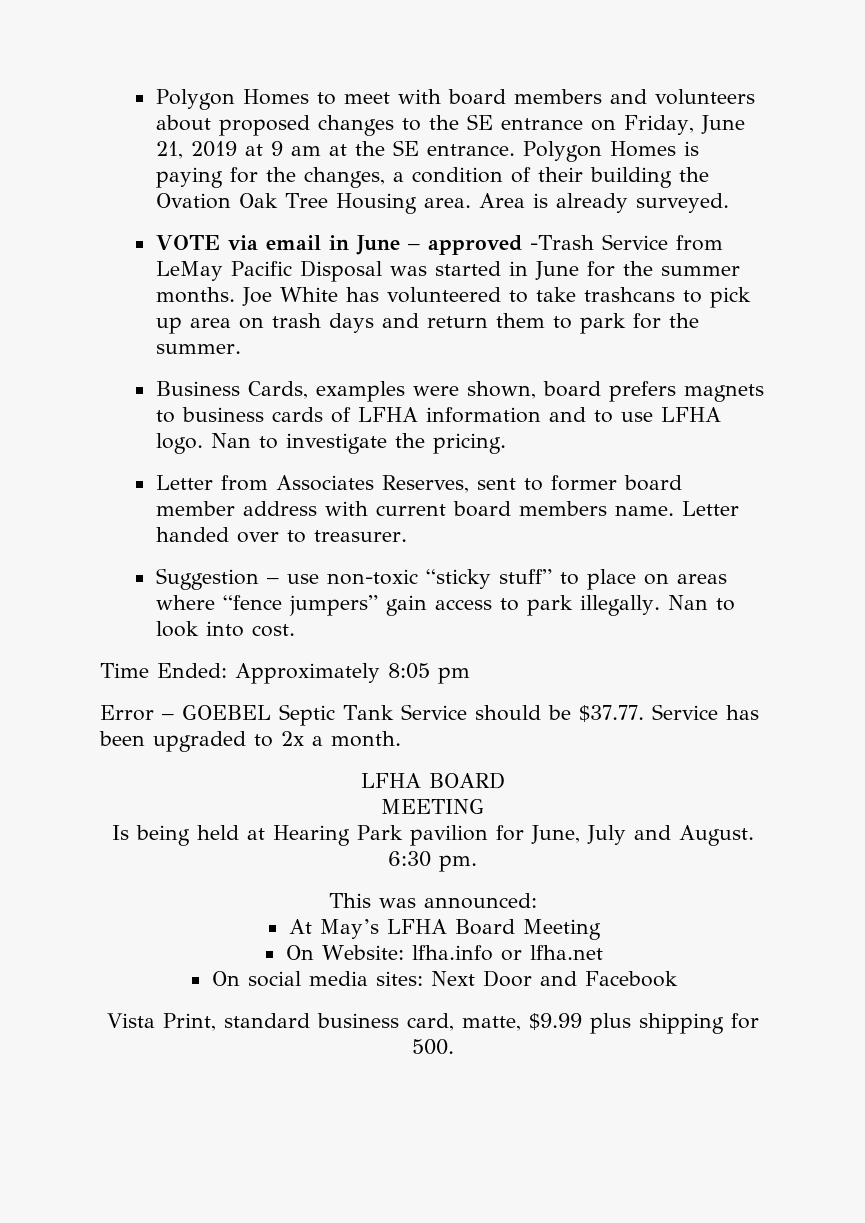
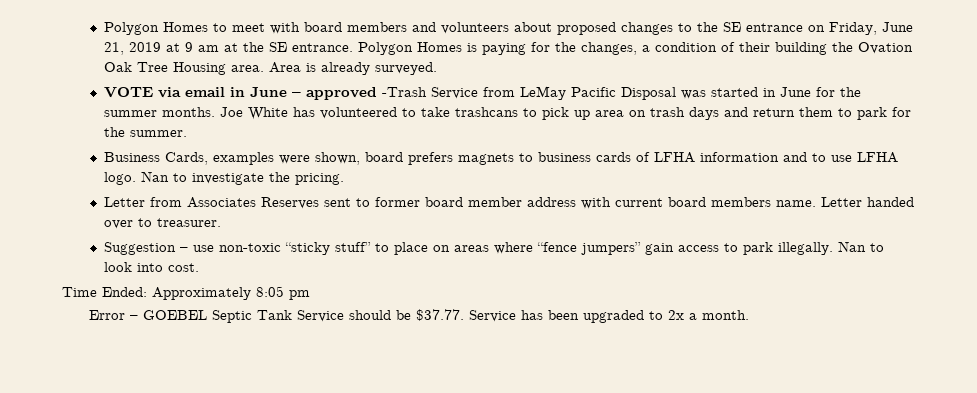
- Letter from Associates Reserves, sent to former board member address with current board members name.
+ Letter from Associates Reserves sent to former board member address with current board members name.
- LFHA BOARD
- MEETING
- Is being held at Hearing Park pavilion for June, July and August. 6:30 pm.
- This was announced:
- At May’s LFHA Board Meeting
- On Website: lfha.info or lfha.net
- On social media sites: Next Door and Facebook
- Vista Print, standard business card, matte, $9.99 plus shipping for 500.

